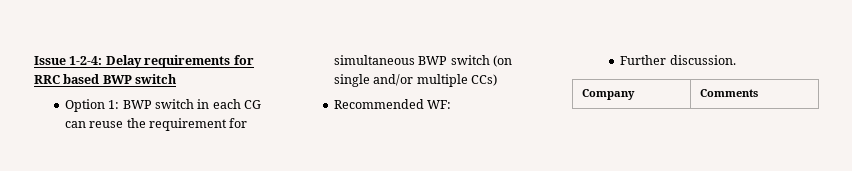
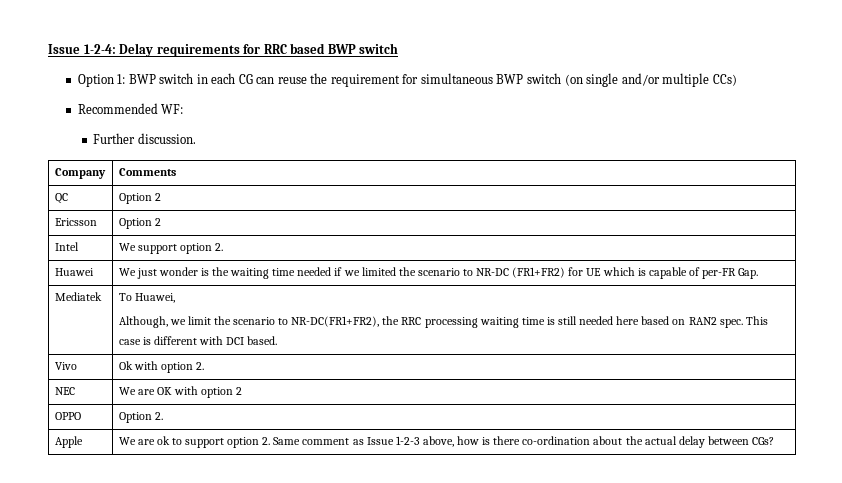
+ QC | Option 2
+ Ericsson | Option 2
+ Intel | We support option 2.
+ Huawei | We just wonder is the waiting time needed if we limited the scenario to NR-DC (FR1+FR2) for UE which is capable of per-FR Gap.
+ Mediatek | To Huawei,
+ Although, we limit the scenario to NR-DC(FR1+FR2), the RRC processing waiting time is still needed here based on RAN2 spec. This case is different with DCI based.
+ Vivo | Ok with option 2.
+ NEC | We are OK with option 2
+ OPPO | Option 2.
+ Apple | We are ok to support option 2. Same comment as Issue 1-2-3 above, how is there co-ordination about the actual delay between CGs?

